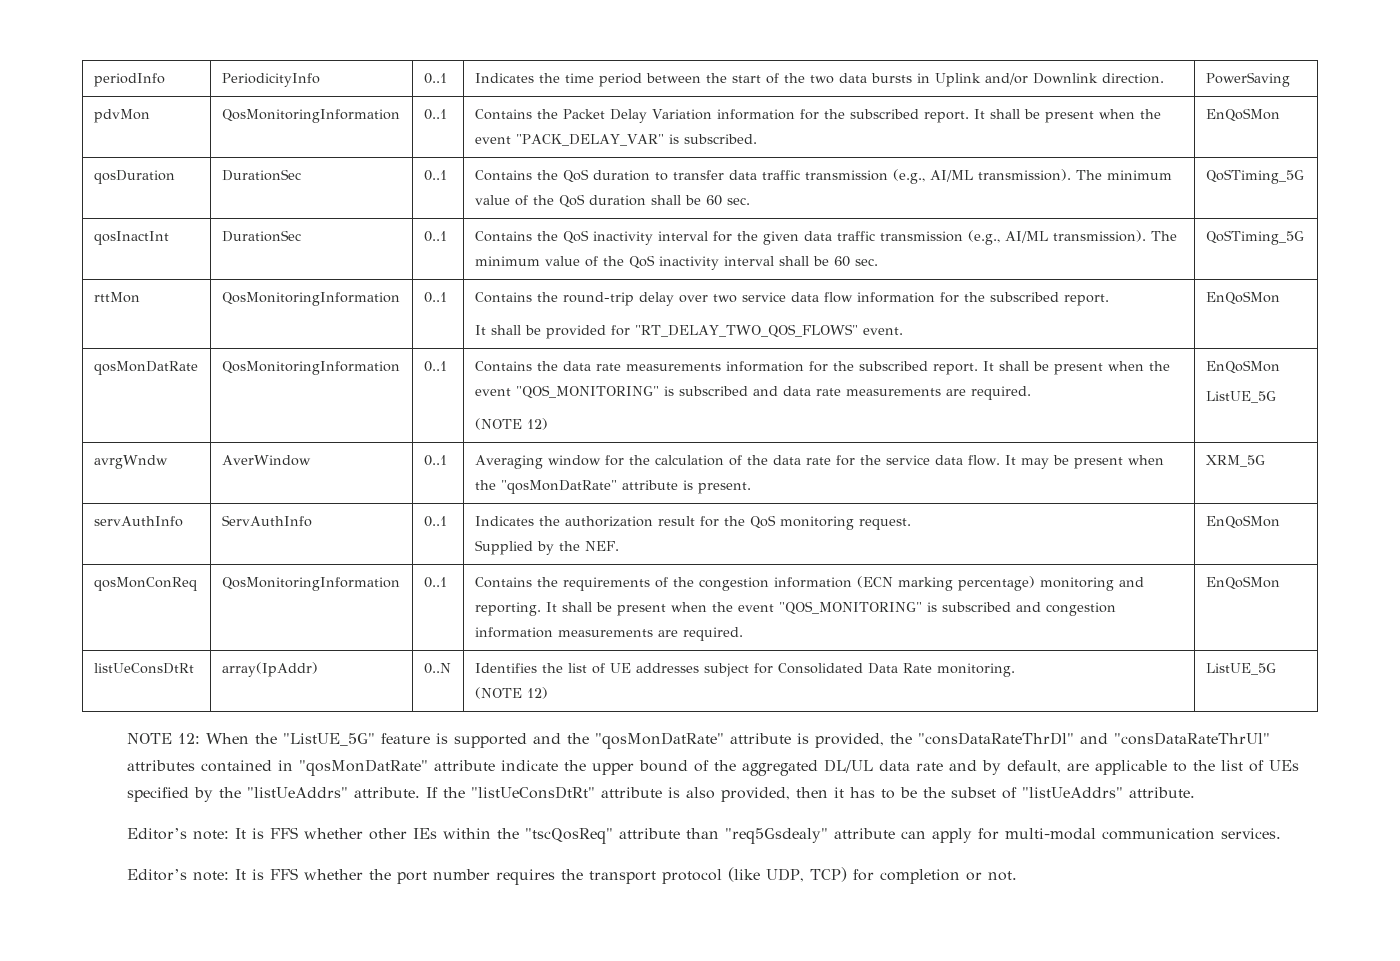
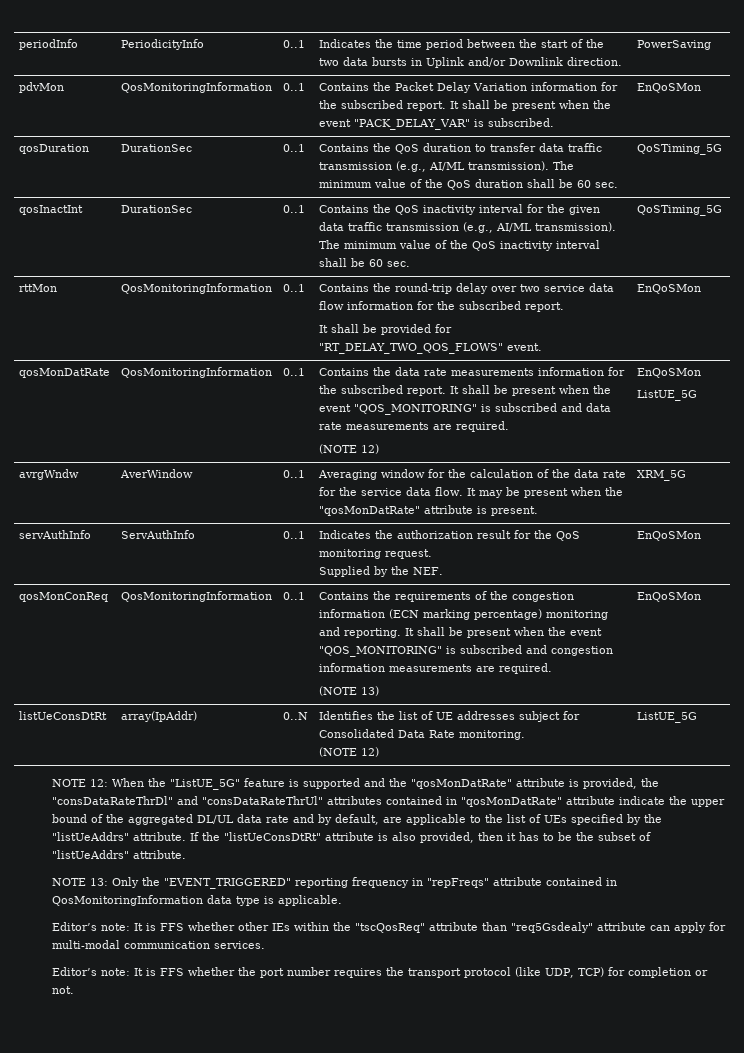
- qosMonConReq | QosMonitoringInformation | 0..1 | Contains the requirements of the congestion information (ECN marking percentage) monitoring and reporting. It shall be present when the event "QOS_MONITORING" is subscribed and congestion information measurements are required. | EnQoSMon
+ qosMonConReq | QosMonitoringInformation | 0..1 | Contains the requirements of the congestion information (ECN marking percentage) monitoring and reporting. It shall be present when the event "QOS_MONITORING" is subscribed and congestion information measurements are required.
+ (NOTE 13) | EnQoSMon
+ NOTE 13: Only the "EVENT_TRIGGERED" reporting frequency in "repFreqs" attribute contained in QosMonitoringInformation data type is applicable.

